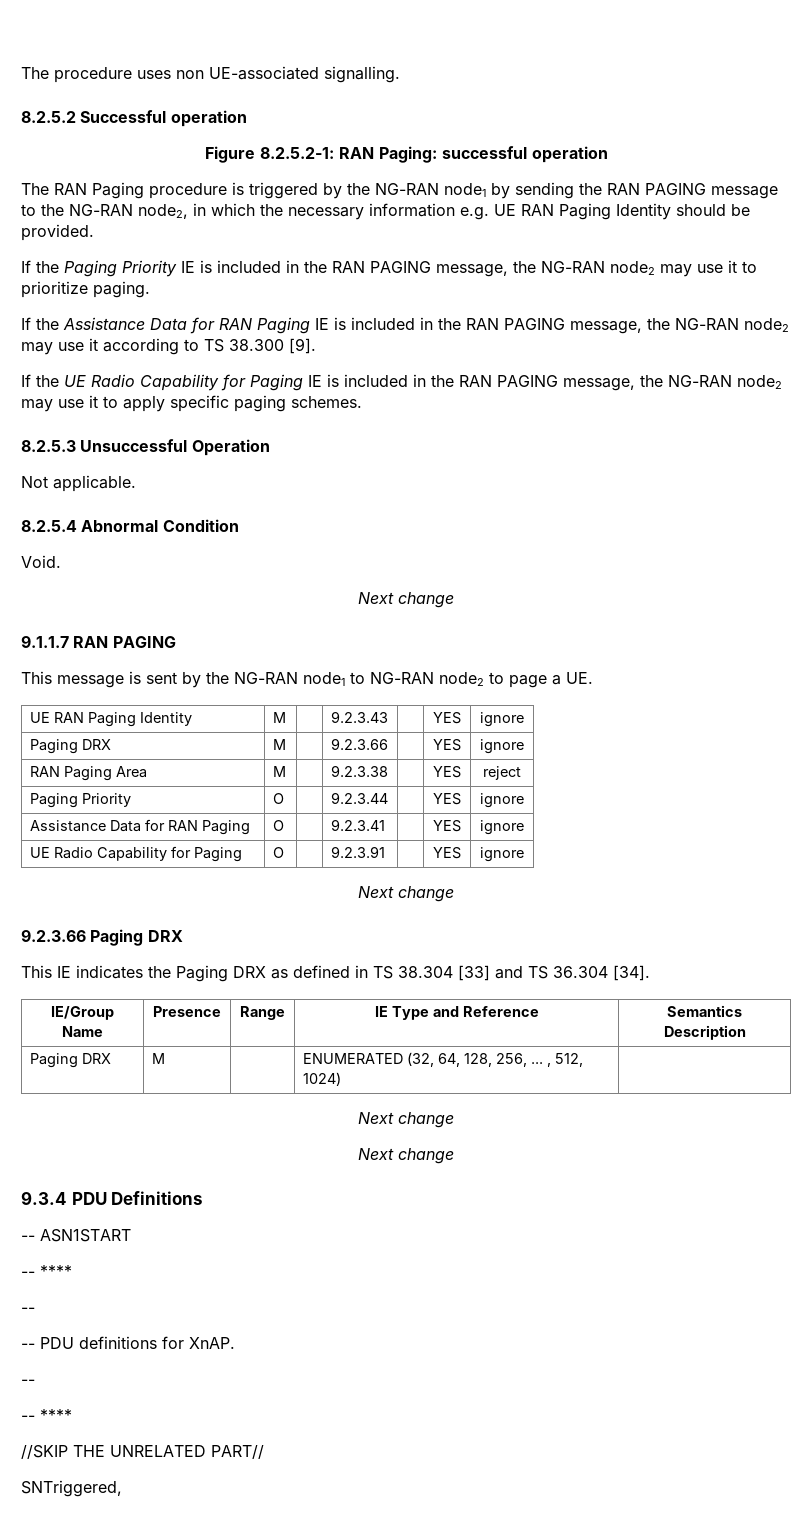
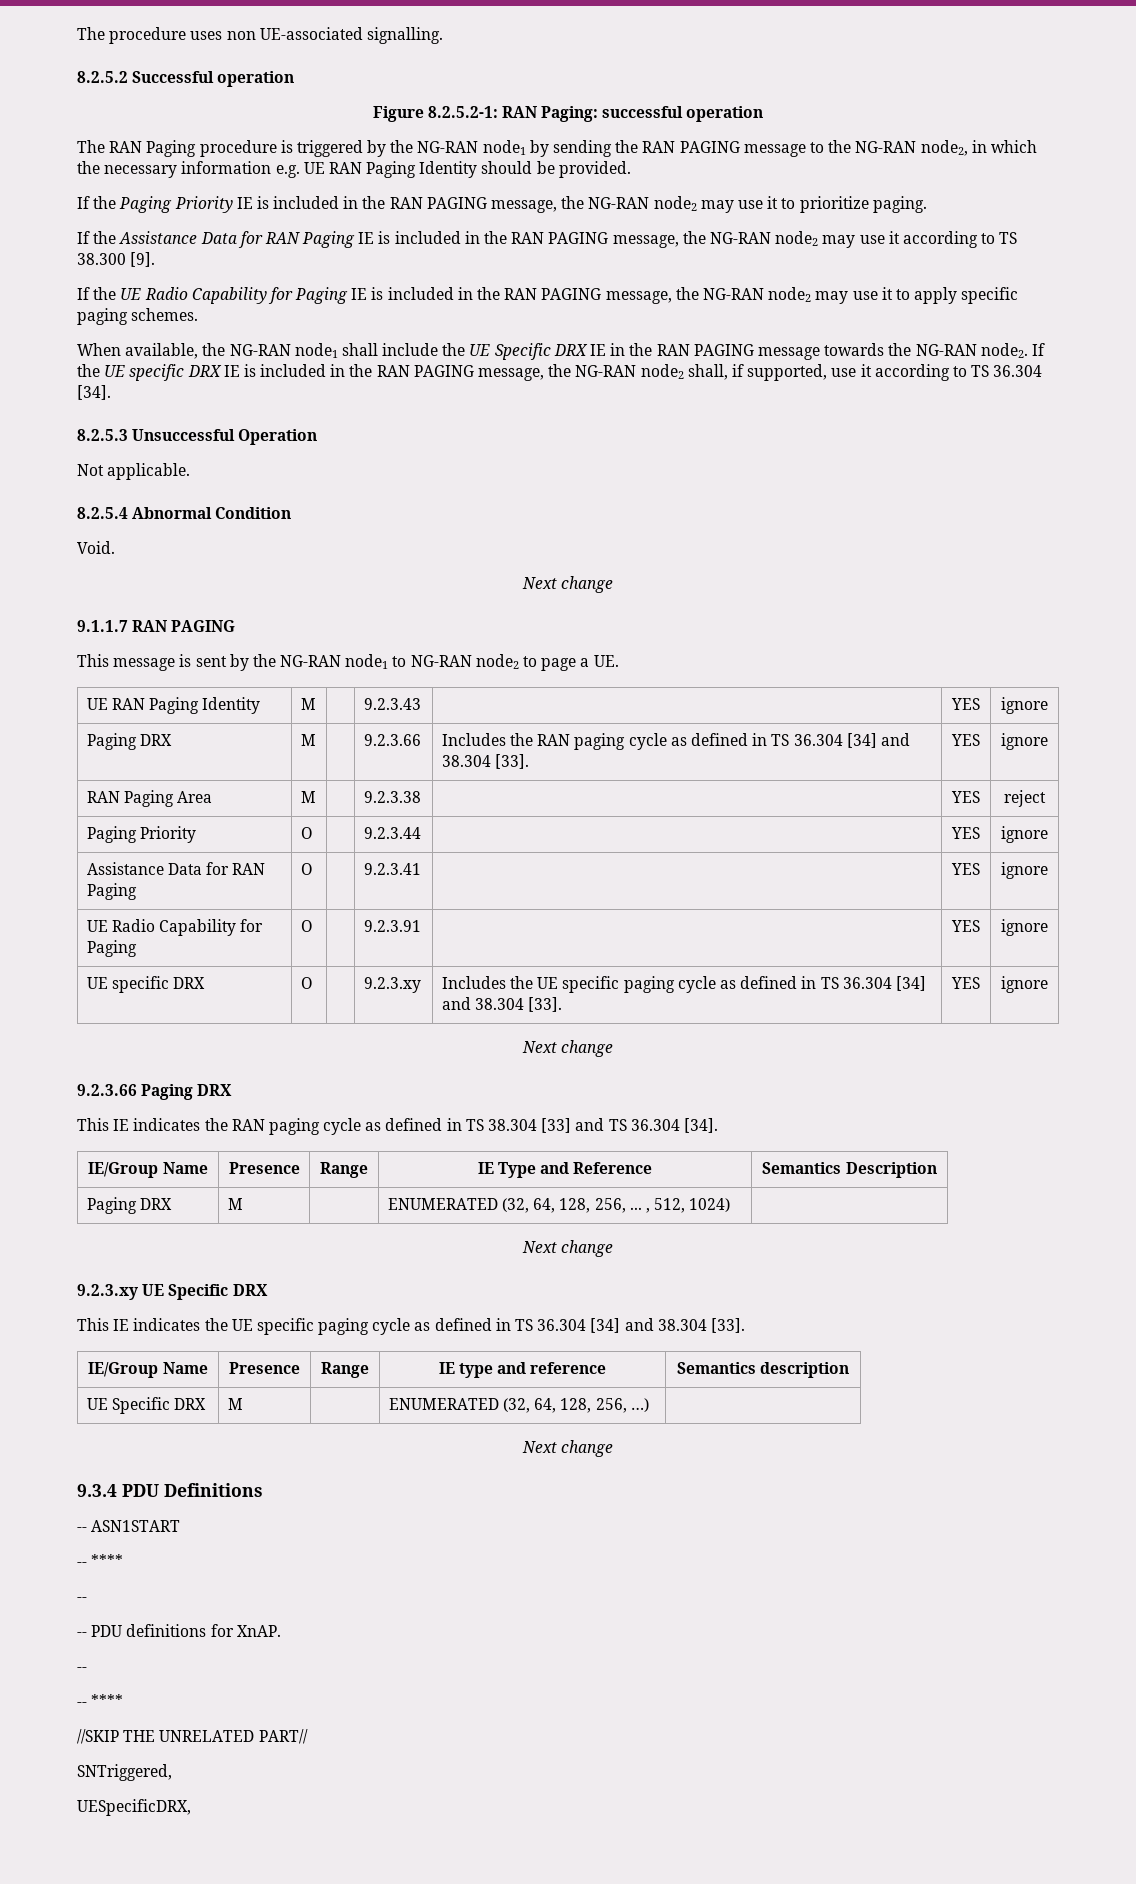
+ When available, the NG-RAN node1 shall include the UE Specific DRX IE in the RAN PAGING message towards the NG-RAN node2. If the UE specific DRX IE is included in the RAN PAGING message, the NG-RAN node2 shall, if supported, use it according to TS 36.304 [34].
- Paging DRX | M | | 9.2.3.66 | | YES | ignore
+ Paging DRX | M | | 9.2.3.66 | Includes the RAN paging cycle as defined in TS 36.304 [34] and 38.304 [33]. | YES | ignore
+ UE specific DRX | O | | 9.2.3.xy | Includes the UE specific paging cycle as defined in TS 36.304 [34] and 38.304 [33]. | YES | ignore
- This IE indicates the Paging DRX as defined in TS 38.304 [33] and TS 36.304 [34].
+ This IE indicates the RAN paging cycle as defined in TS 38.304 [33] and TS 36.304 [34].
+ 9.2.3.xy UE Specific DRX
+ This IE indicates the UE specific paging cycle as defined in TS 36.304 [34] and 38.304 [33].
+ IE/Group Name | Presence | Range | IE type and reference | Semantics description
+ UE Specific DRX | M | | ENUMERATED (32, 64, 128, 256, …) |
+ UESpecificDRX,

